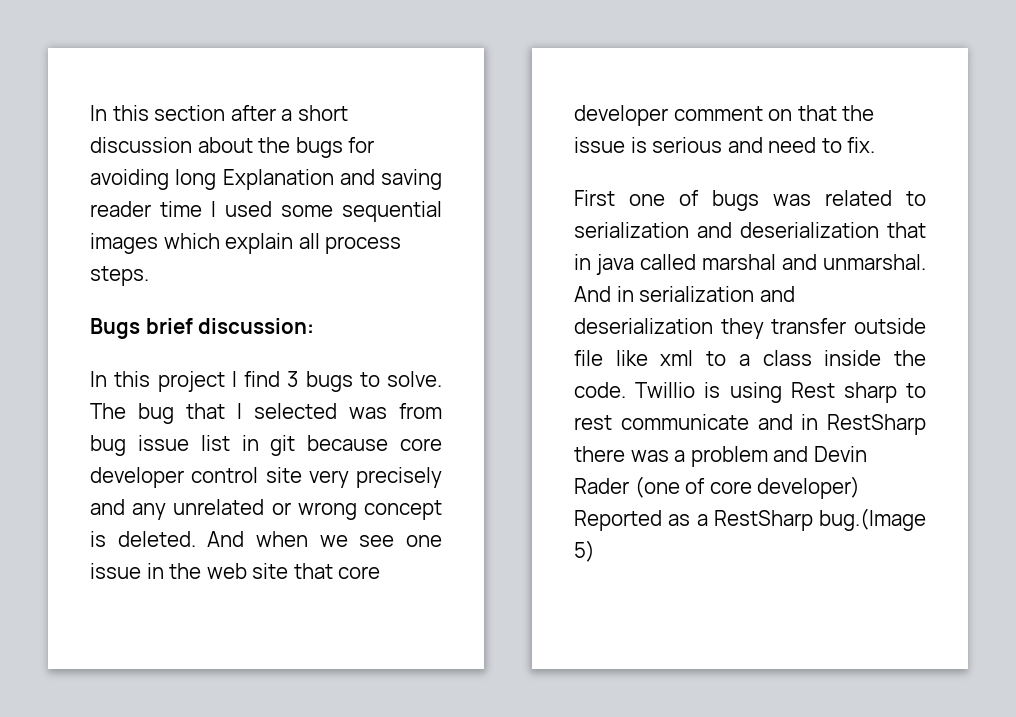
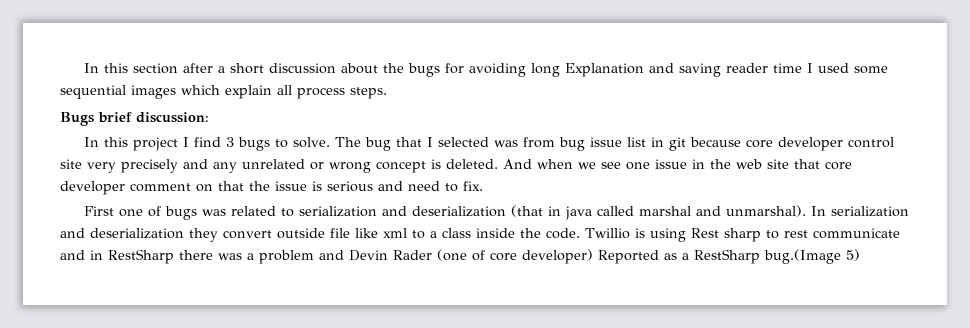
- First one of bugs was related to serialization and deserialization that in java called marshal and unmarshal. And in serialization and deserialization they transfer outside file like xml to a class inside the code.
+ First one of bugs was related to serialization and deserialization (that in java called marshal and unmarshal). In serialization and deserialization they convert outside file like xml to a class inside the code.

